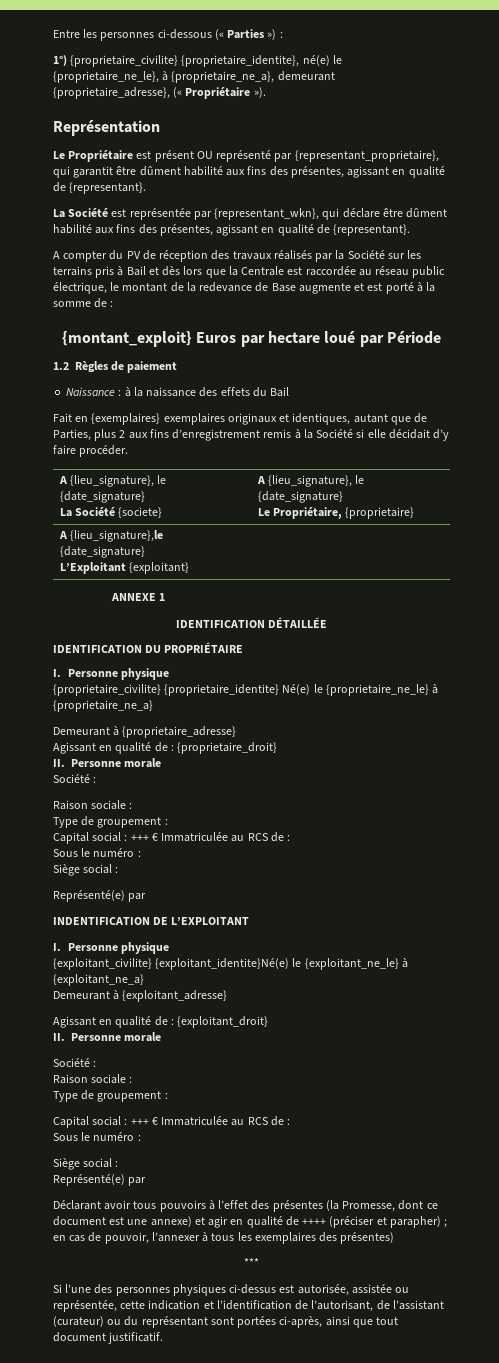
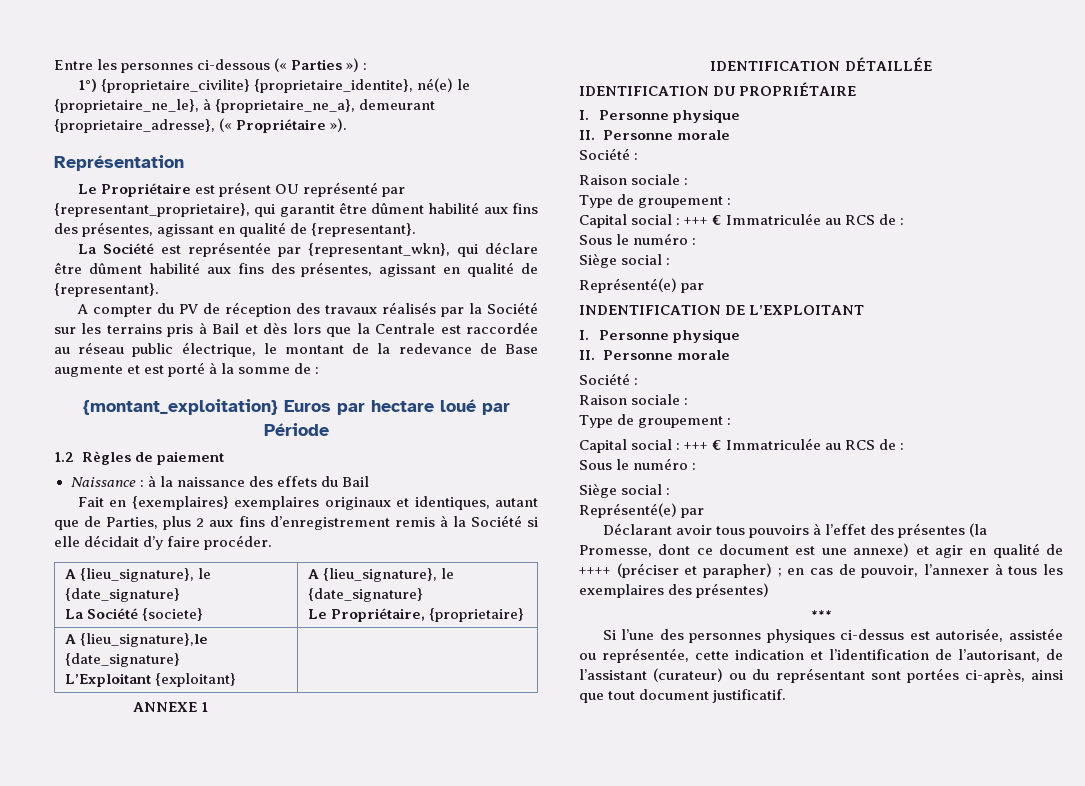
- {montant_exploit} Euros par hectare loué par Période
+ {montant_exploitation} Euros par hectare loué par Période
- {proprietaire_civilite} {proprietaire_identite} Né(e) le {proprietaire_ne_le} à {proprietaire_ne_a}
- Demeurant à {proprietaire_adresse}
- Agissant en qualité de : {proprietaire_droit}
- {exploitant_civilite} {exploitant_identite}Né(e) le {exploitant_ne_le} à {exploitant_ne_a}
- Demeurant à {exploitant_adresse}
- Agissant en qualité de : {exploitant_droit}

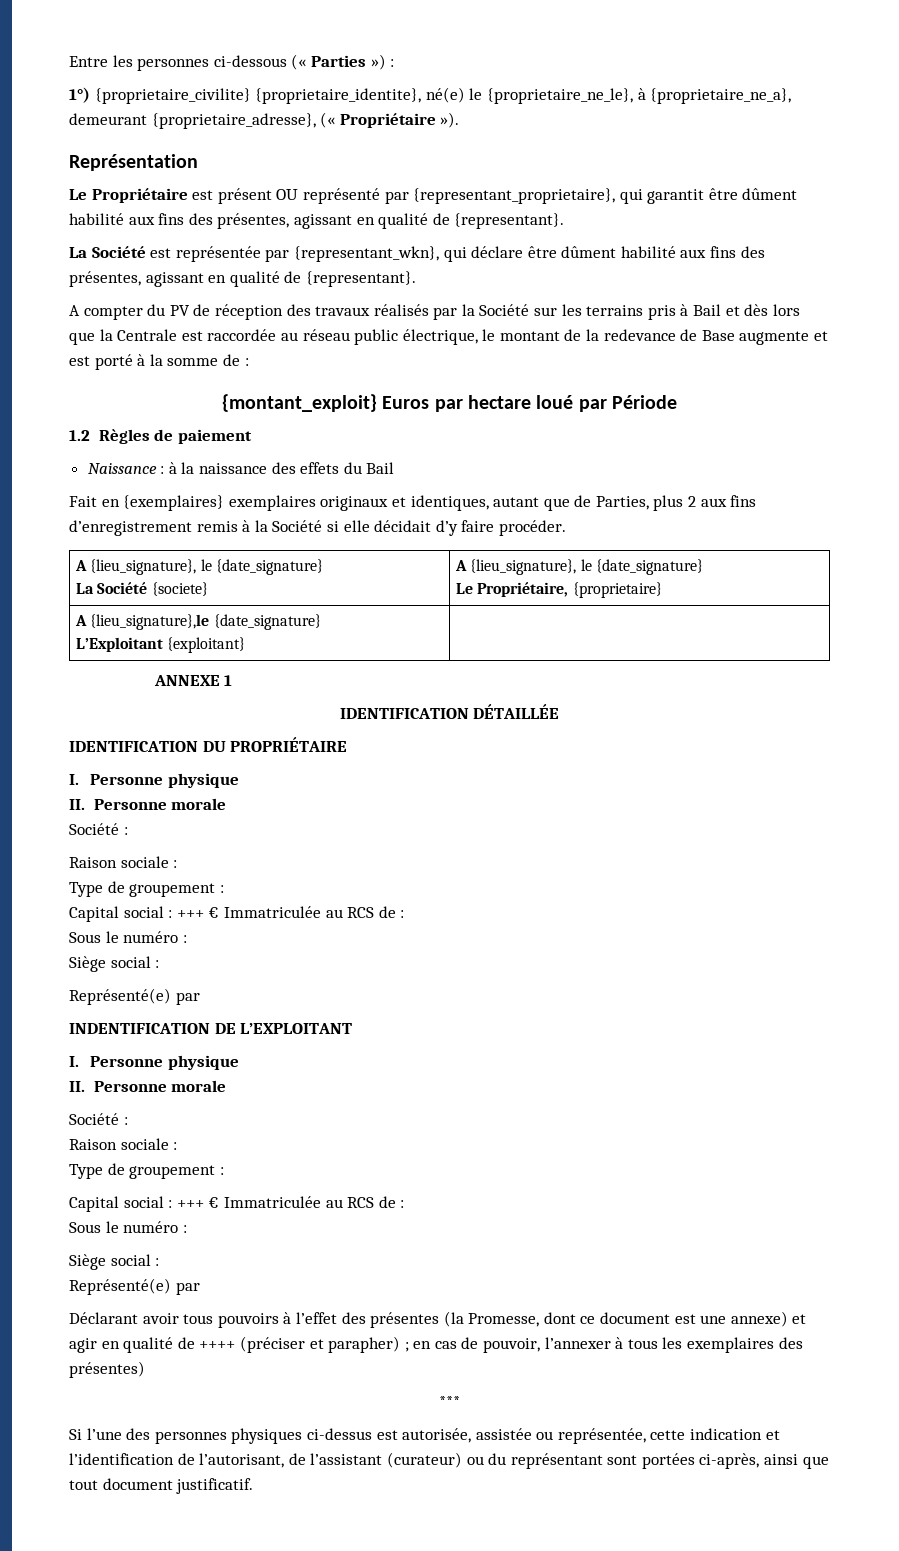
- {montant_exploitation} Euros par hectare loué par Période
+ {montant_exploit} Euros par hectare loué par Période

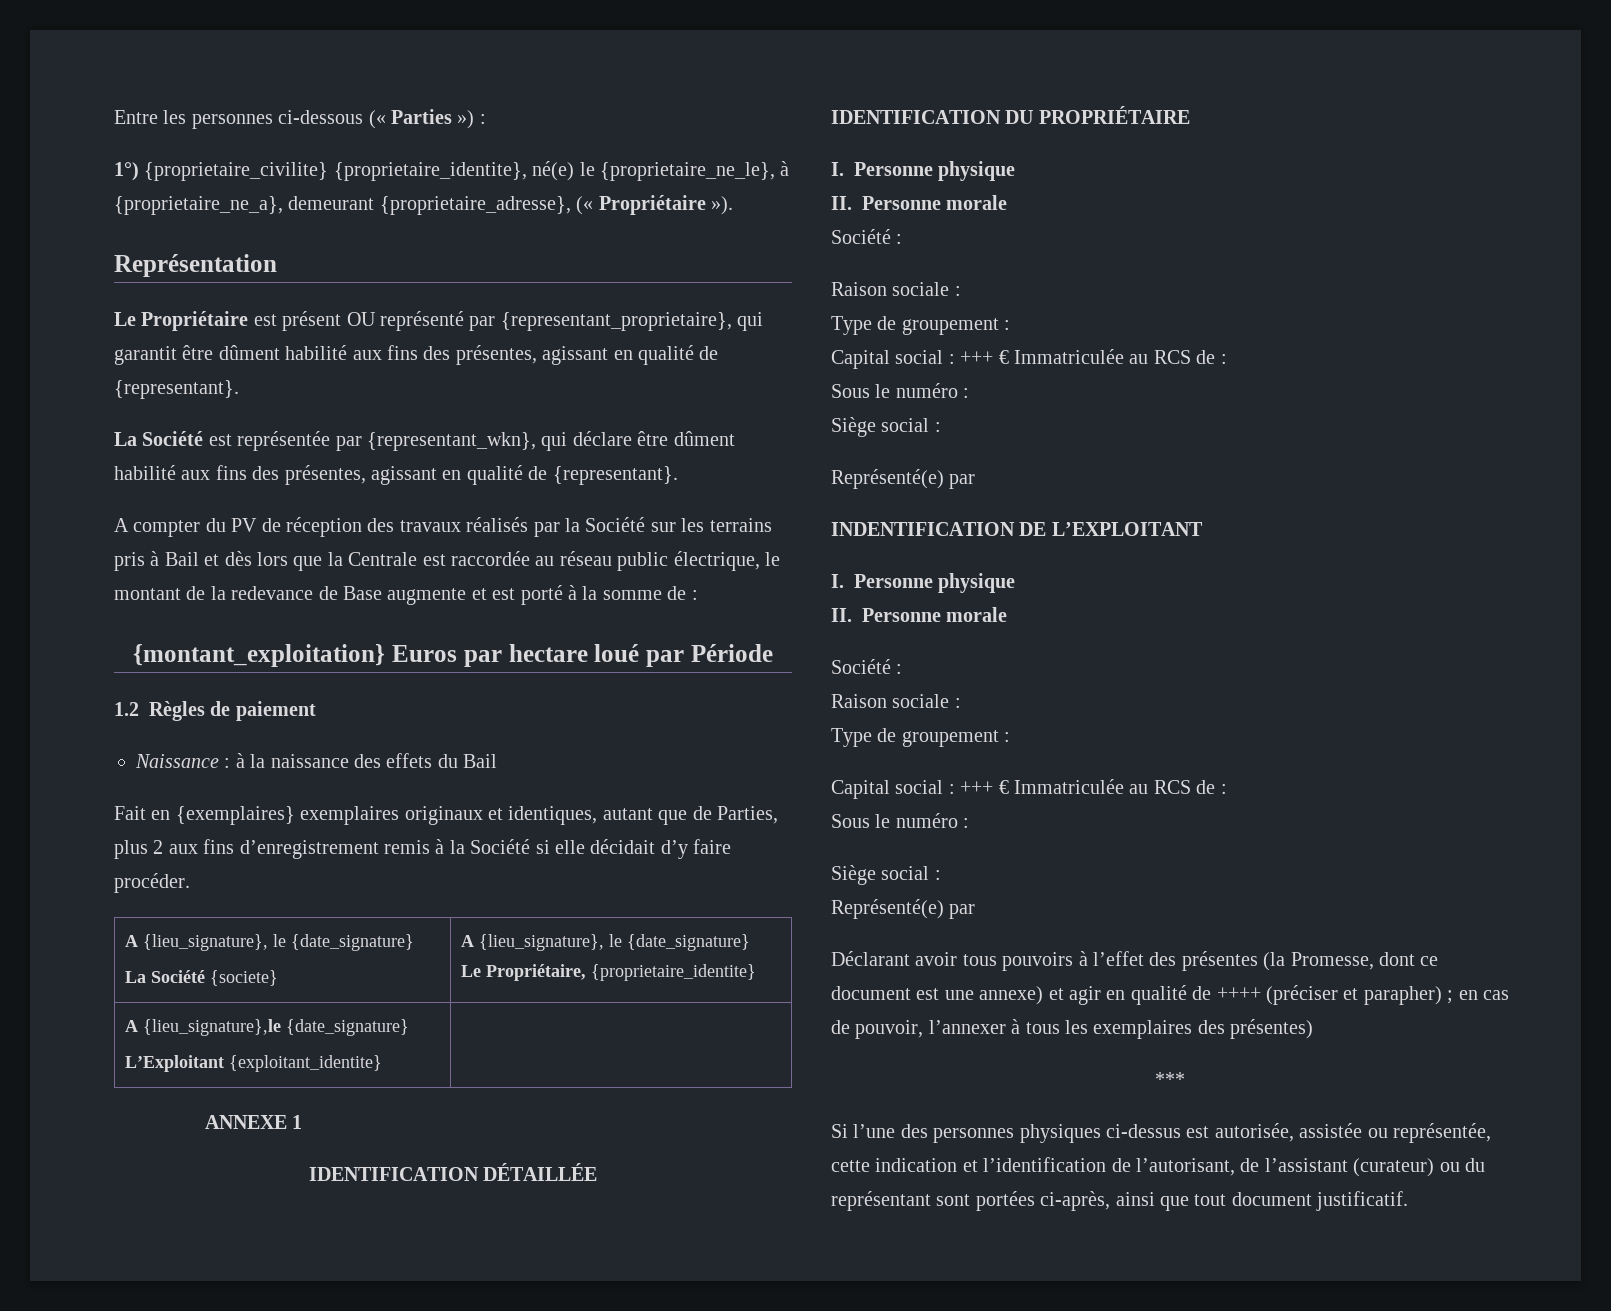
- {montant_exploit} Euros par hectare loué par Période
+ {montant_exploitation} Euros par hectare loué par Période
  Fait en {exemplaires} exemplaires originaux et identiques, autant que de Parties, plus 2 aux fins d’enregistrement remis à la Société si elle décidait d’y faire procéder.
  A {lieu_signature}, le {date_signature}
  La Société {societe} | A {lieu_signature}, le {date_signature}
- Le Propriétaire, {proprietaire}
+ Le Propriétaire, {proprietaire_identite}
  A {lieu_signature},le {date_signature}
- L’Exploitant {exploitant} |
+ L’Exploitant {exploitant_identite} |

